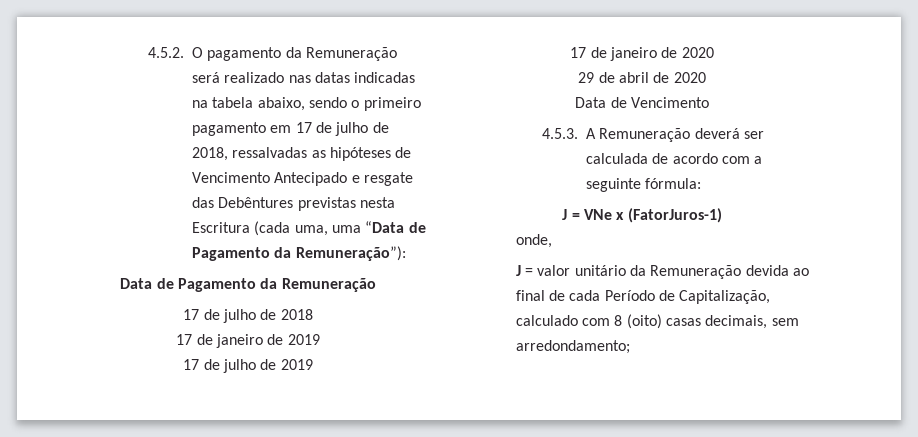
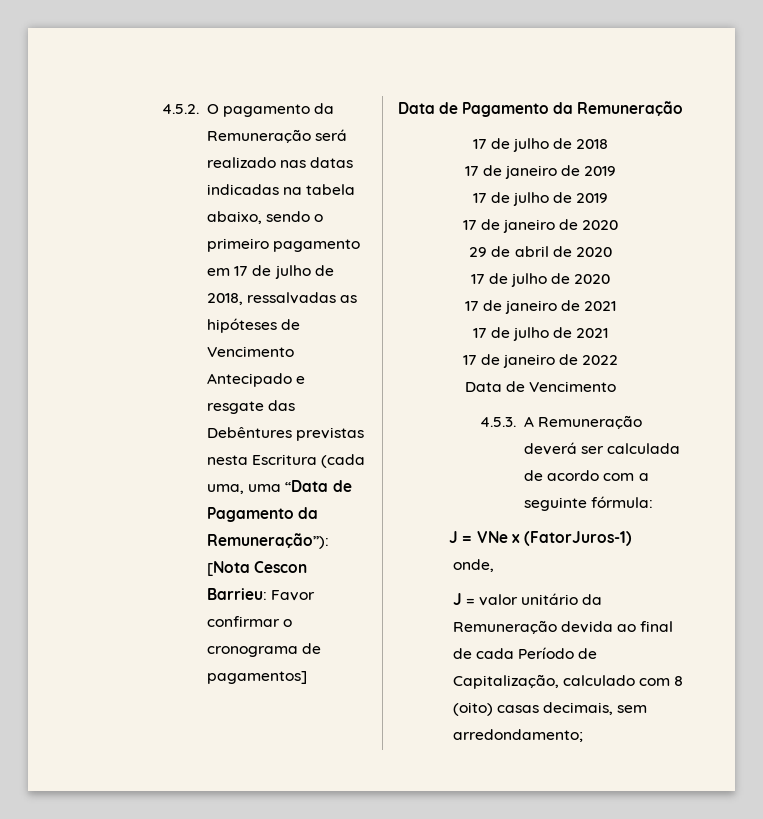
- 4.5.2. O pagamento da Remuneração será realizado nas datas indicadas na tabela abaixo, sendo o primeiro pagamento em 17 de julho de 2018, ressalvadas as hipóteses de Vencimento Antecipado e resgate das Debêntures previstas nesta Escritura (cada uma, uma “Data de Pagamento da Remuneração”):
+ 4.5.2. O pagamento da Remuneração será realizado nas datas indicadas na tabela abaixo, sendo o primeiro pagamento em 17 de julho de 2018, ressalvadas as hipóteses de Vencimento Antecipado e resgate das Debêntures previstas nesta Escritura (cada uma, uma “Data de Pagamento da Remuneração”): [Nota Cescon Barrieu: Favor confirmar o cronograma de pagamentos]
+ 17 de julho de 2020
+ 17 de janeiro de 2021
+ 17 de julho de 2021
+ 17 de janeiro de 2022

